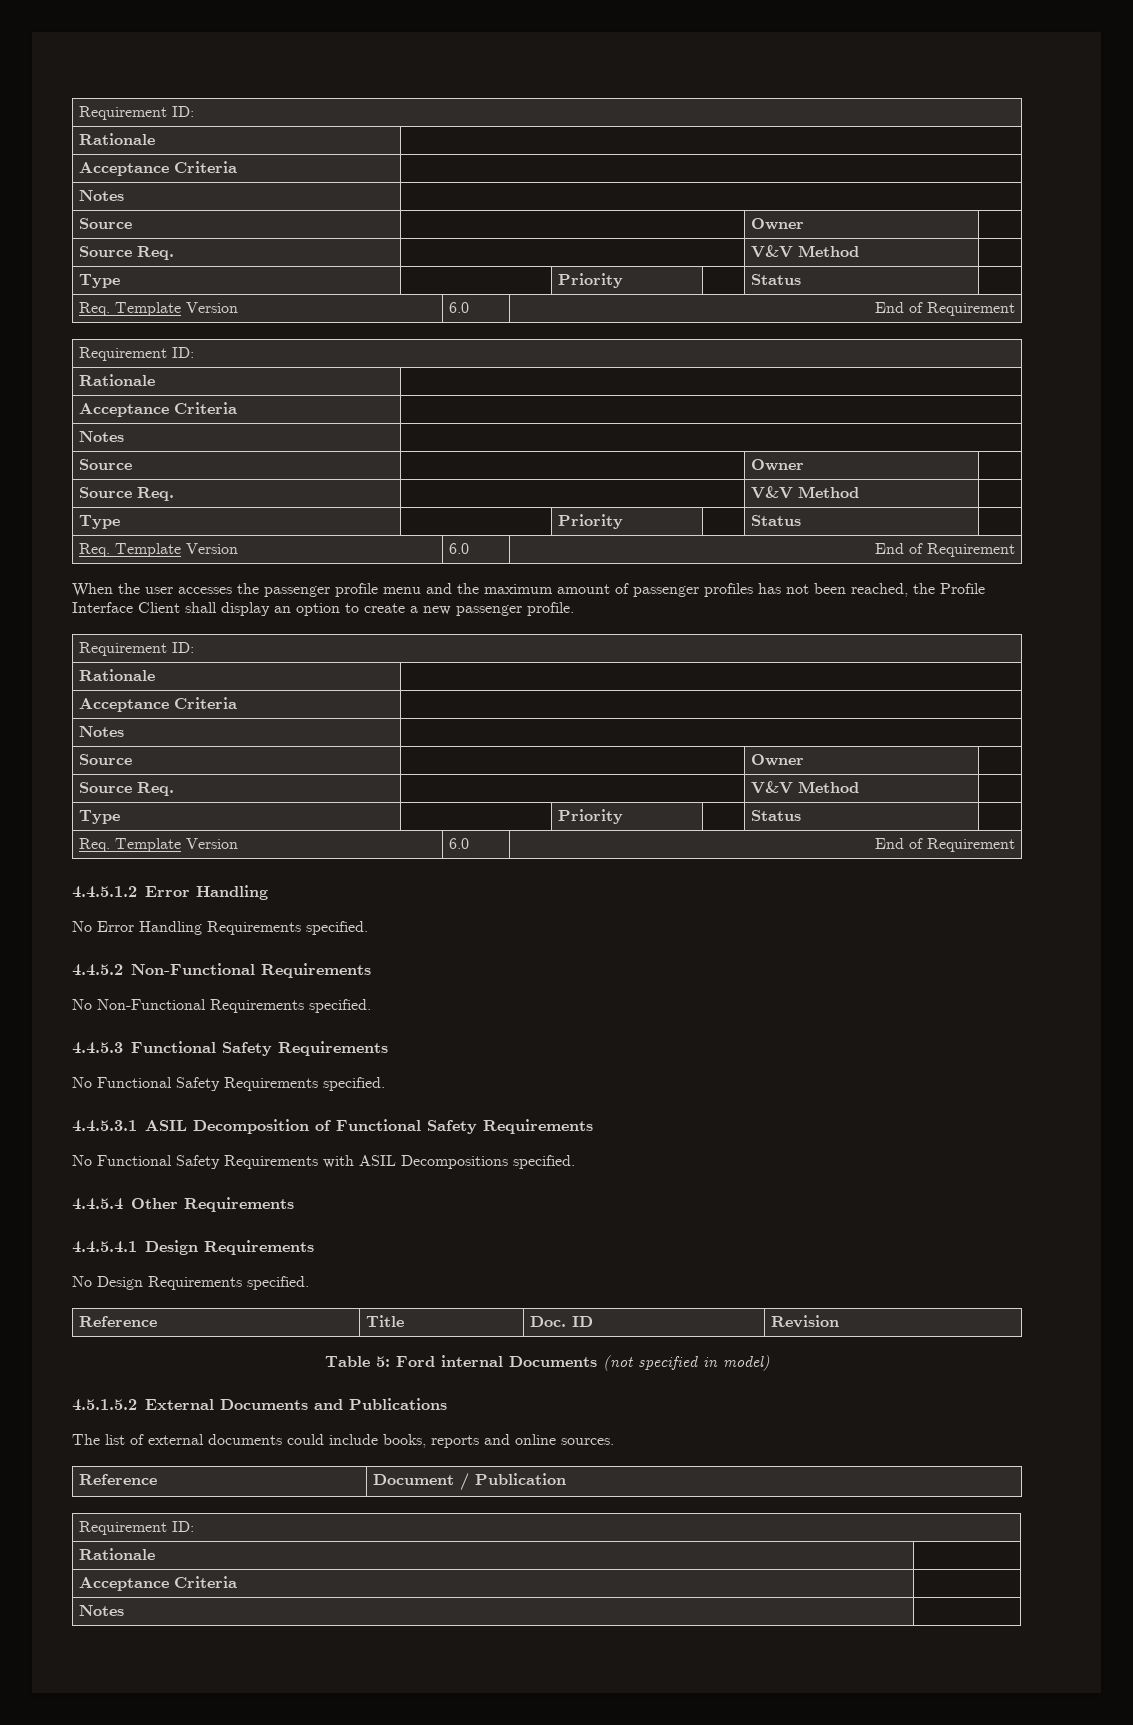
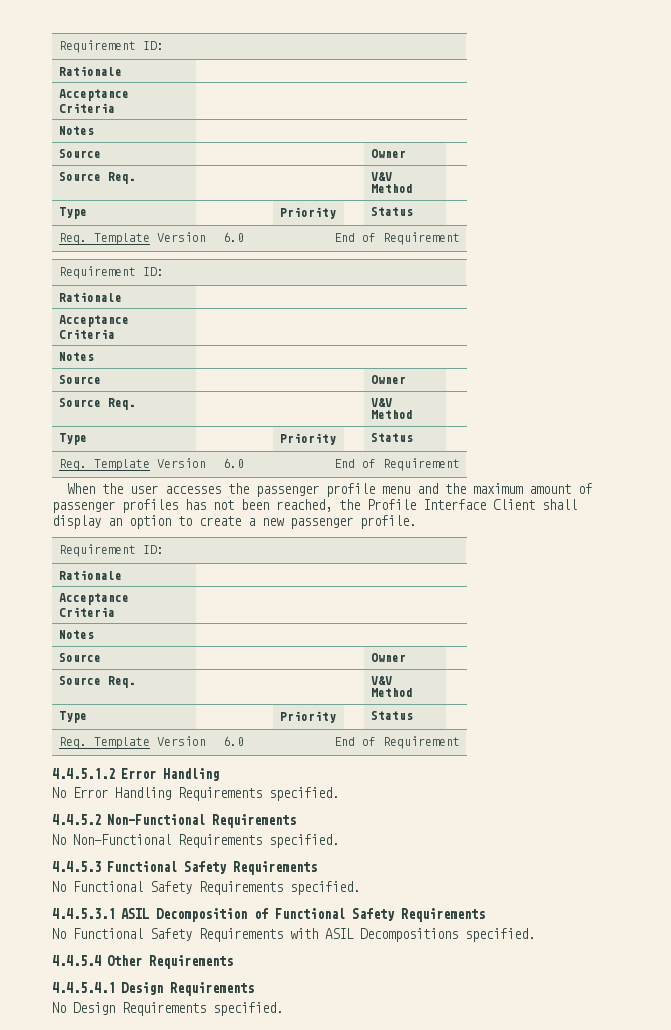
- Reference | Title | Doc. ID | Revision
- Table 5: Ford internal Documents (not specified in model)
- 4.5.1.5.2 External Documents and Publications
- The list of external documents could include books, reports and online sources.
- Reference | Document / Publication
- Requirement ID:
- Rationale |
- Acceptance Criteria |
- Notes |

